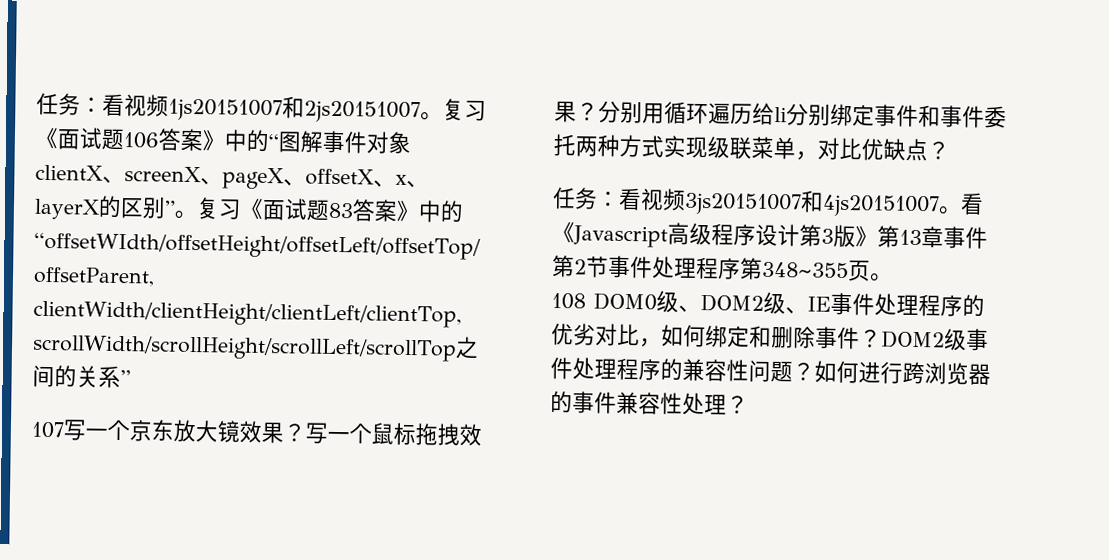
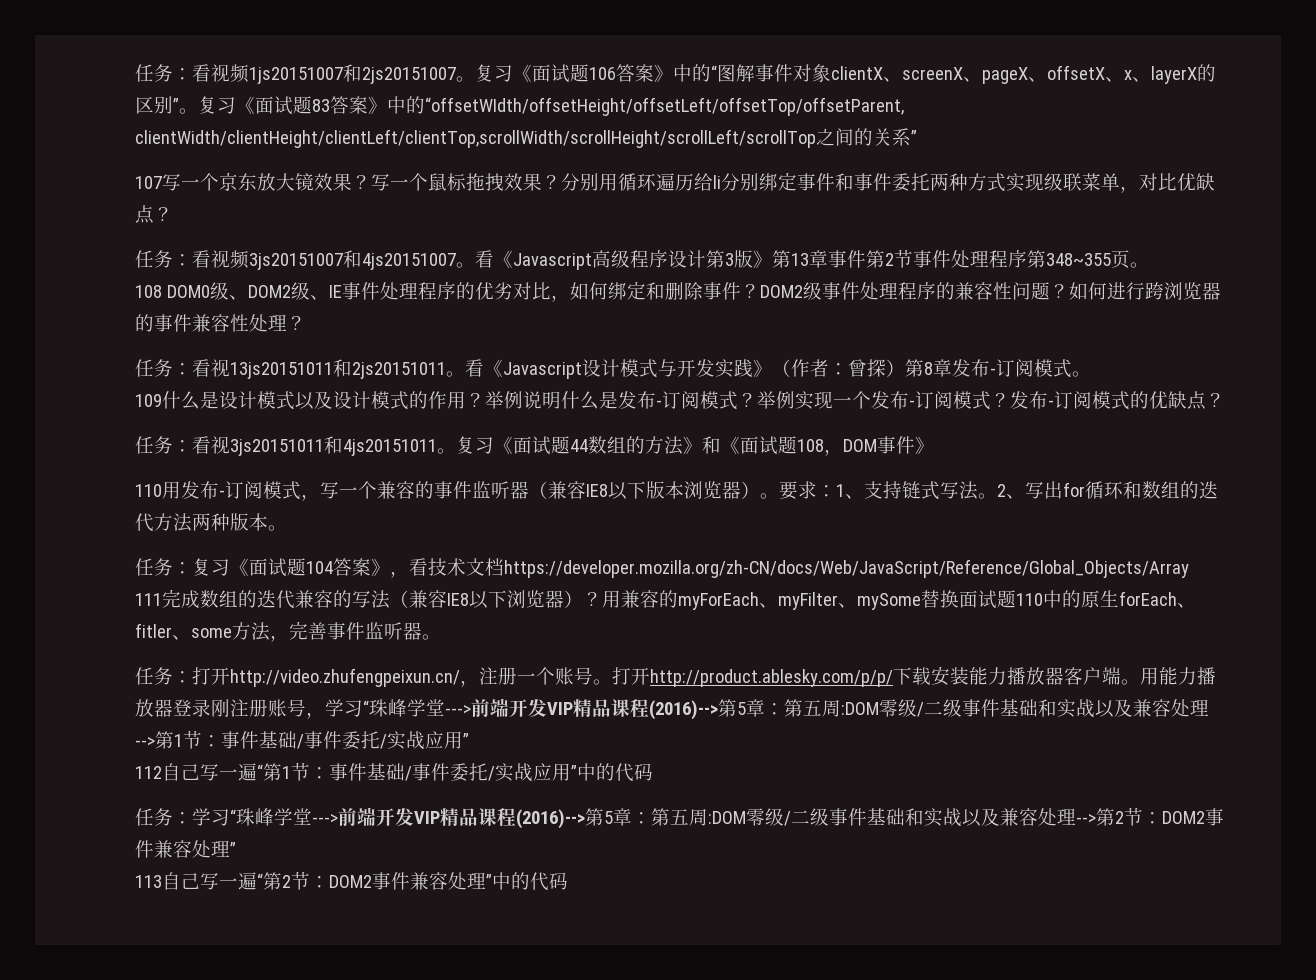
+ 任务：看视13js20151011和2js20151011。看《Javascript设计模式与开发实践》（作者：曾探）第8章发布-订阅模式。
+ 109什么是设计模式以及设计模式的作用？举例说明什么是发布-订阅模式？举例实现一个发布-订阅模式？发布-订阅模式的优缺点？
+ 任务：看视3js20151011和4js20151011。复习《面试题44数组的方法》和《面试题108，DOM事件》
+ 110用发布-订阅模式，写一个兼容的事件监听器（兼容IE8以下版本浏览器）。要求：1、支持链式写法。2、写出for循环和数组的迭代方法两种版本。
+ 任务：复习《面试题104答案》，看技术文档https://developer.mozilla.org/zh-CN/docs/Web/JavaScript/Reference/Global_Objects/Array
+ 111完成数组的迭代兼容的写法（兼容IE8以下浏览器）？用兼容的myForEach、myFilter、mySome替换面试题110中的原生forEach、fitler、some方法，完善事件监听器。
+ 任务：打开http://video.zhufengpeixun.cn/，注册一个账号。打开http://product.ablesky.com/p/p/下载安装能力播放器客户端。用能力播放器登录刚注册账号，学习“珠峰学堂--->前端开发VIP精品课程(2016)-->第5章：第五周:DOM零级/二级事件基础和实战以及兼容处理-->第1节：事件基础/事件委托/实战应用”
+ 112自己写一遍“第1节：事件基础/事件委托/实战应用”中的代码
+ 任务：学习“珠峰学堂--->前端开发VIP精品课程(2016)-->第5章：第五周:DOM零级/二级事件基础和实战以及兼容处理-->第2节：DOM2事件兼容处理”
+ 113自己写一遍“第2节：DOM2事件兼容处理”中的代码

